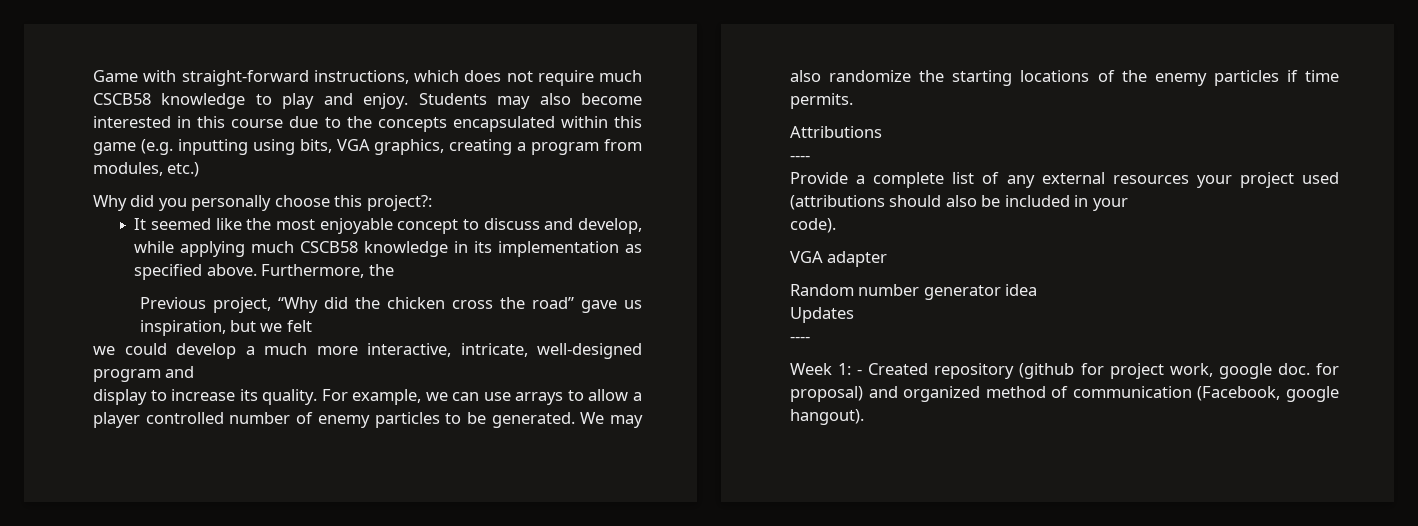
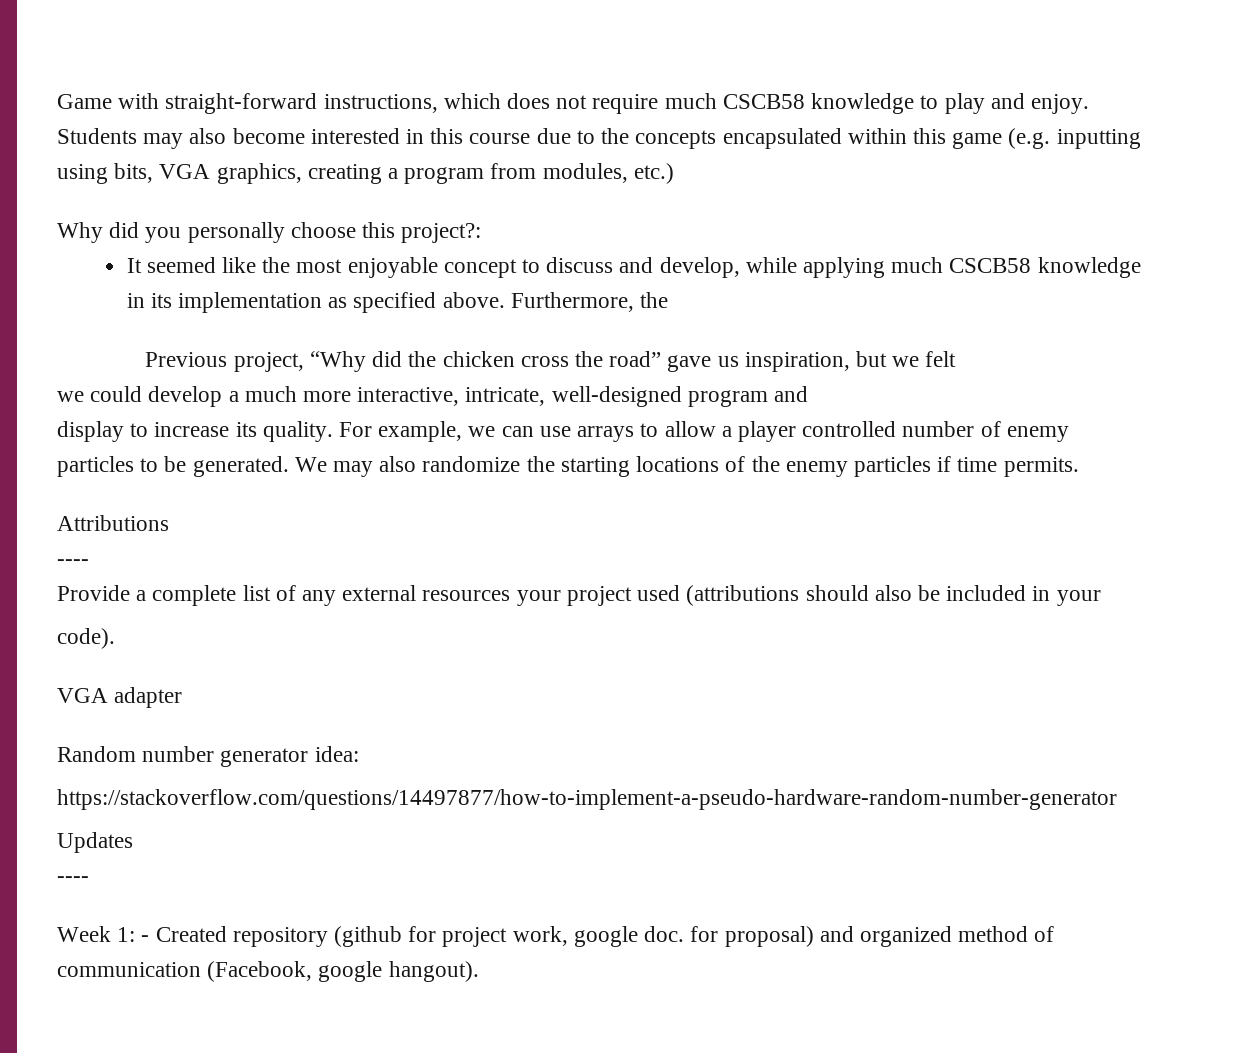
- Random number generator idea
+ Random number generator idea:
+ https://stackoverflow.com/questions/14497877/how-to-implement-a-pseudo-hardware-random-number-generator

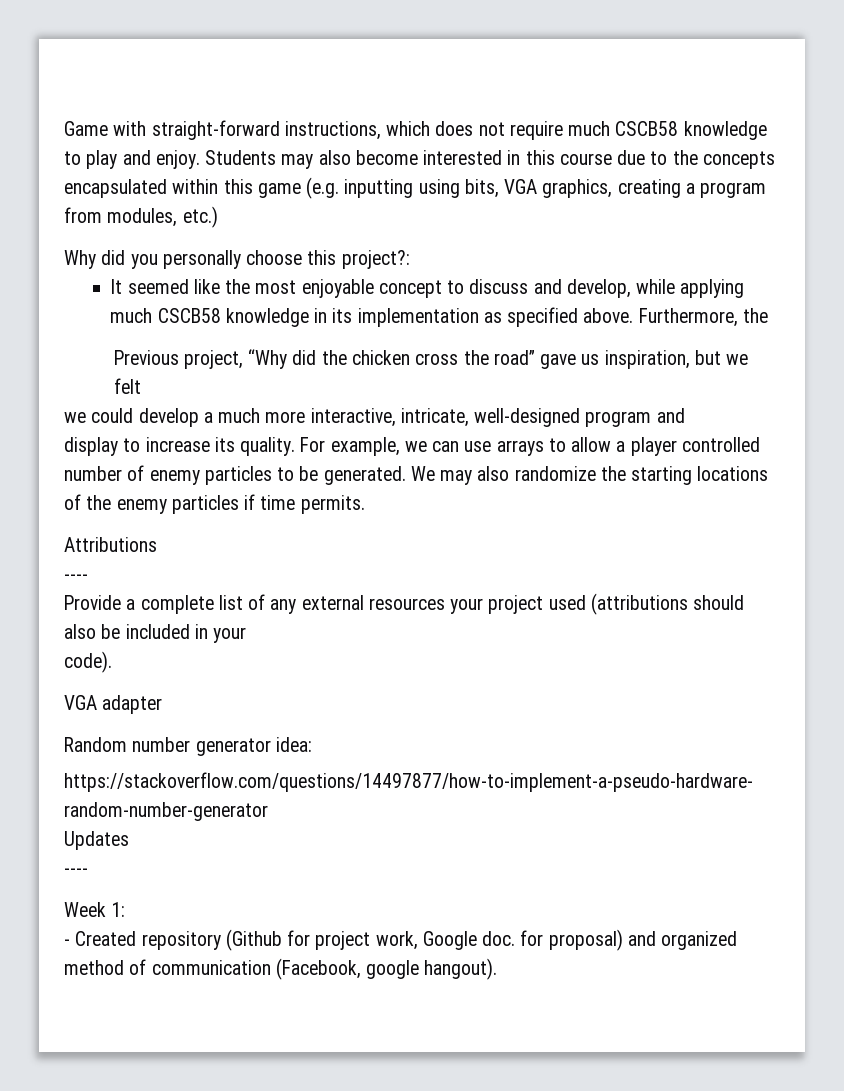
- Week 1: - Created repository (github for project work, google doc. for proposal) and organized method of communication (Facebook, google hangout).
+ Week 1:
+ - Created repository (Github for project work, Google doc. for proposal) and organized method of communication (Facebook, google hangout).

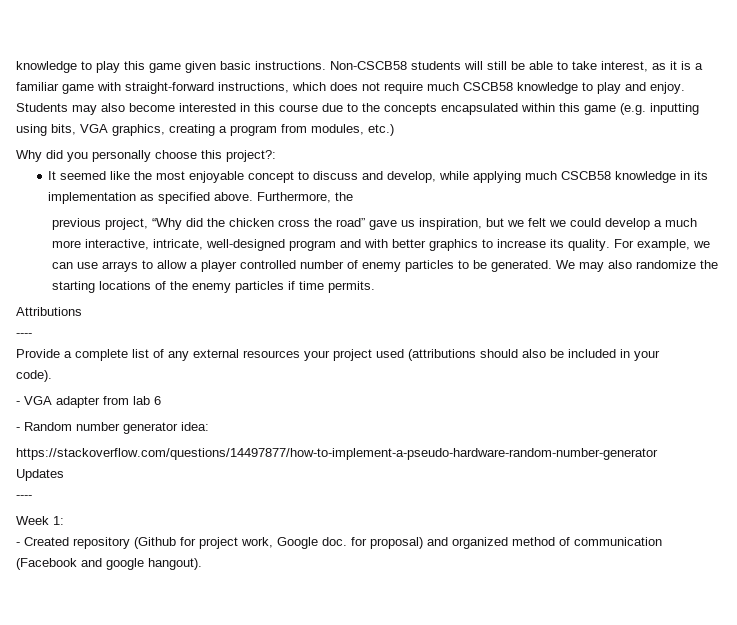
- Game with straight-forward instructions, which does not require much CSCB58 knowledge to play and enjoy.
+ knowledge to play this game given basic instructions. Non-CSCB58 students will still be able to take interest, as it is a familiar game with straight-forward instructions, which does not require much CSCB58 knowledge to play and enjoy.
- Previous project, “Why did the chicken cross the road” gave us inspiration, but we felt
- we could develop a much more interactive, intricate, well-designed program and
- display to increase its quality.
+ previous project, “Why did the chicken cross the road” gave us inspiration, but we felt we could develop a much more interactive, intricate, well-designed program and with better graphics to increase its quality.
- VGA adapter
- Random number generator idea:
+ - VGA adapter from lab 6
+ - Random number generator idea:
- - Created repository (Github for project work, Google doc. for proposal) and organized method of communication (Facebook, google hangout).
+ - Created repository (Github for project work, Google doc. for proposal) and organized method of communication (Facebook and google hangout).

